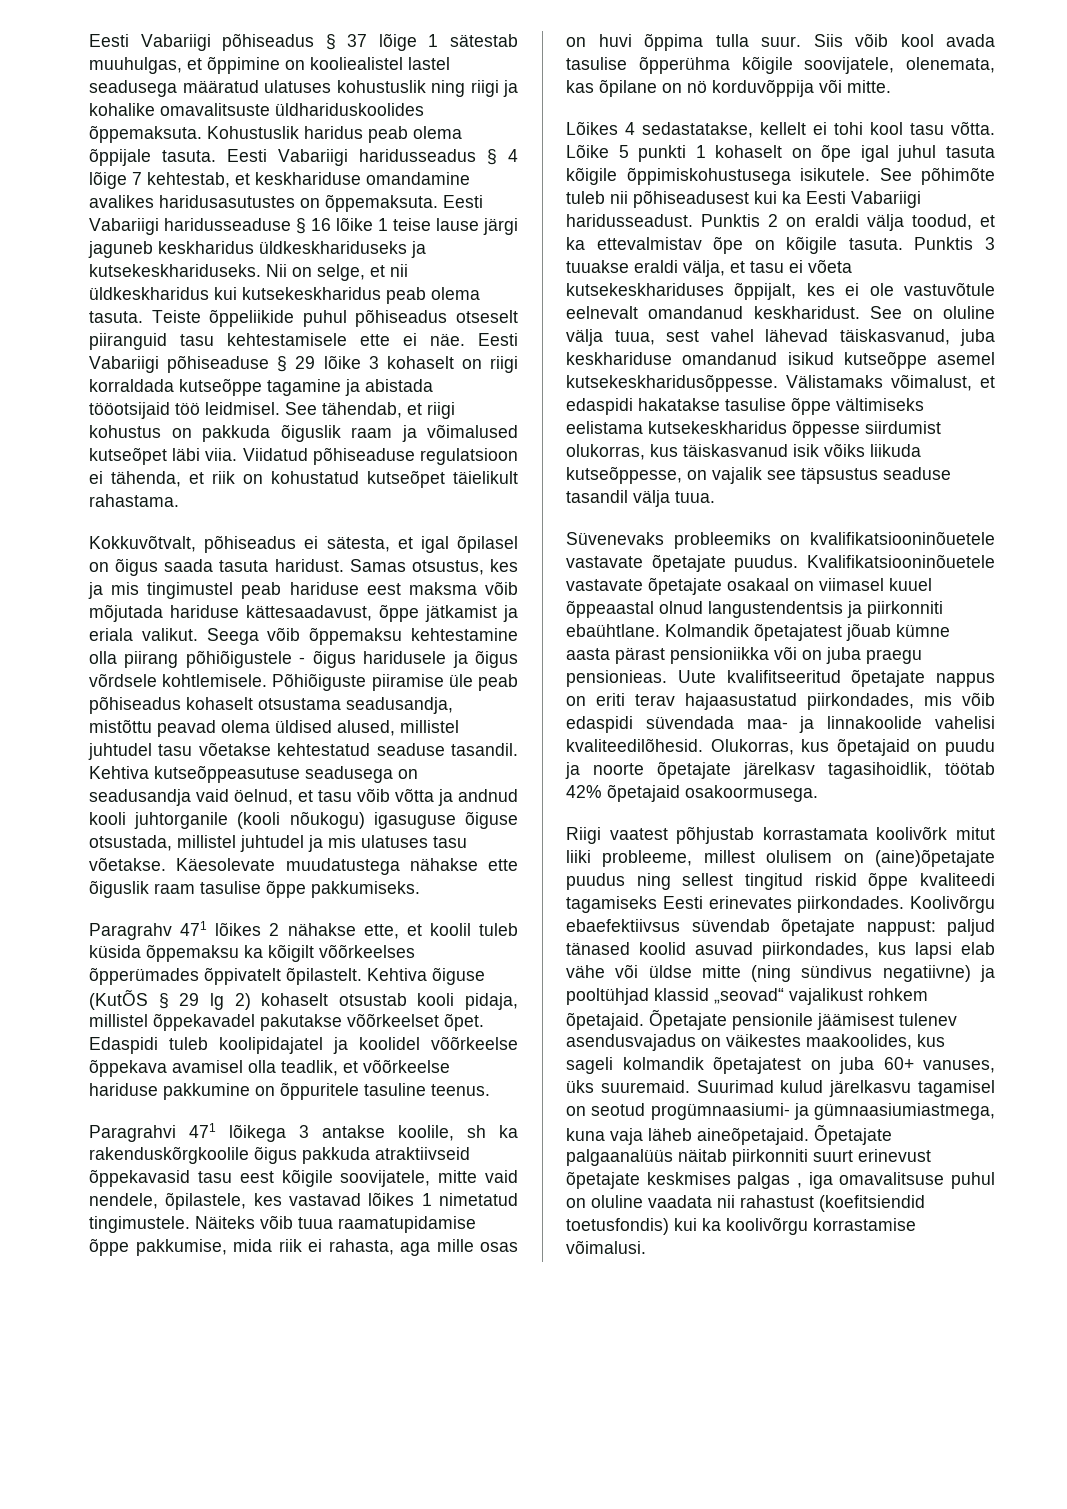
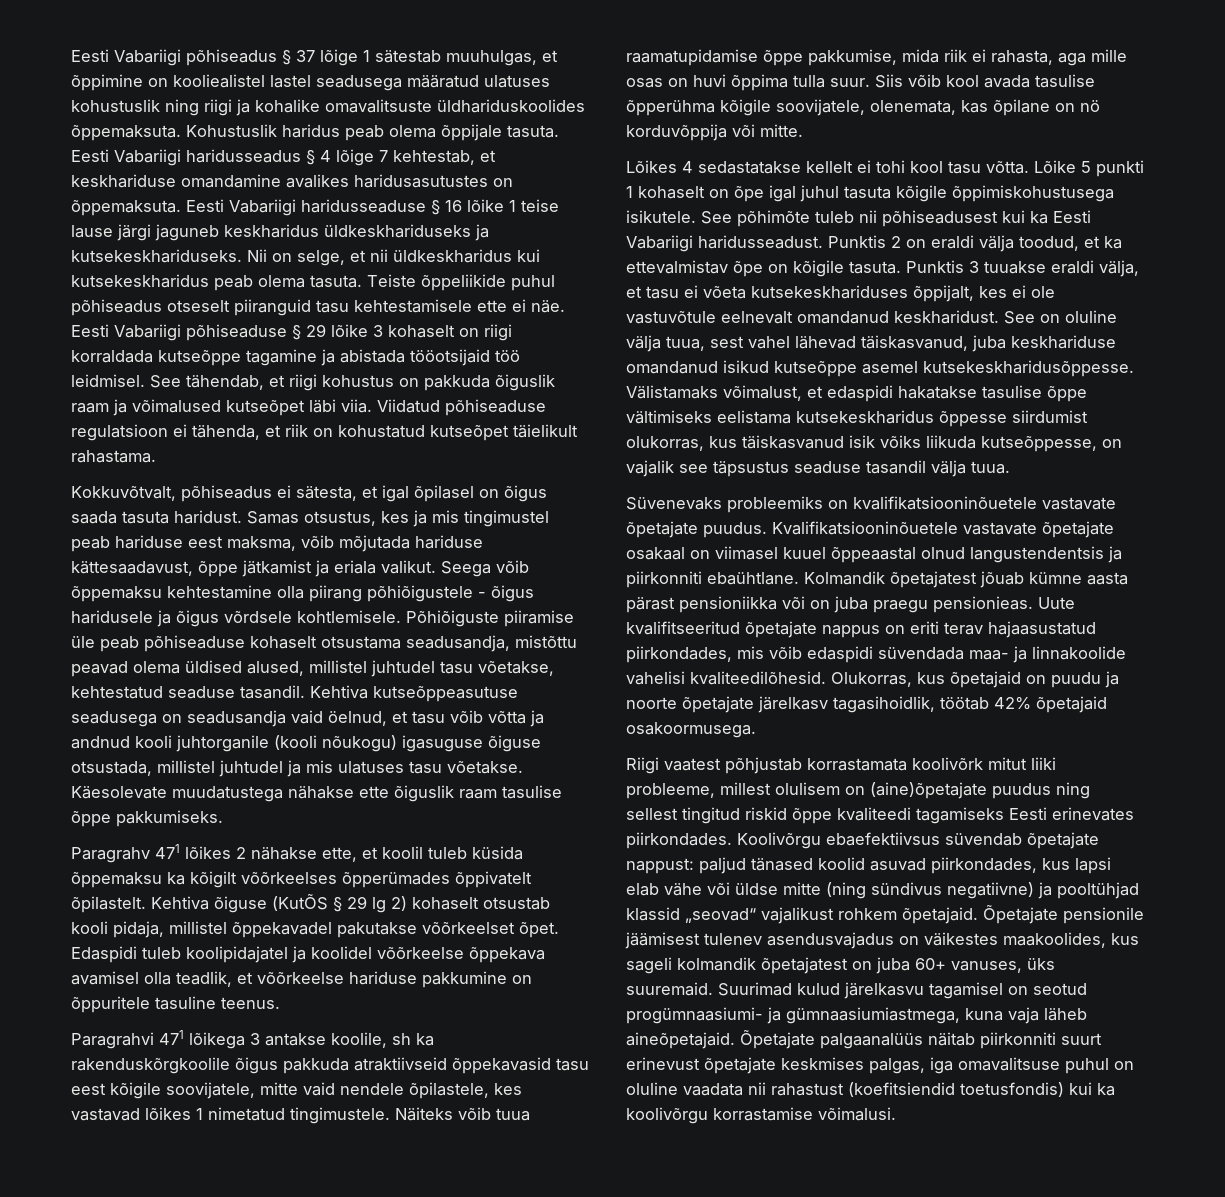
- Samas otsustus, kes ja mis tingimustel peab hariduse eest maksma võib mõjutada hariduse kättesaadavust, õppe jätkamist ja eriala valikut.
+ Samas otsustus, kes ja mis tingimustel peab hariduse eest maksma, võib mõjutada hariduse kättesaadavust, õppe jätkamist ja eriala valikut.
- Põhiõiguste piiramise üle peab põhiseadus kohaselt otsustama seadusandja, mistõttu peavad olema üldised alused, millistel juhtudel tasu võetakse kehtestatud seaduse tasandil.
+ Põhiõiguste piiramise üle peab põhiseaduse kohaselt otsustama seadusandja, mistõttu peavad olema üldised alused, millistel juhtudel tasu võetakse, kehtestatud seaduse tasandil.
- Paragrahvi 471 lõikega 3 antakse koolile, sh ka rakenduskõrgkoolile õigus pakkuda atraktiivseid õppekavasid tasu eest kõigile soovijatele, mitte vaid nendele, õpilastele, kes vastavad lõikes 1 nimetatud tingimustele.
+ Paragrahvi 471 lõikega 3 antakse koolile, sh ka rakenduskõrgkoolile õigus pakkuda atraktiivseid õppekavasid tasu eest kõigile soovijatele, mitte vaid nendele õpilastele, kes vastavad lõikes 1 nimetatud tingimustele.
- Lõikes 4 sedastatakse, kellelt ei tohi kool tasu võtta.
+ Lõikes 4 sedastatakse kellelt ei tohi kool tasu võtta.
- Õpetajate palgaanalüüs näitab piirkonniti suurt erinevust õpetajate keskmises palgas , iga omavalitsuse puhul on oluline vaadata nii rahastust (koefitsiendid toetusfondis) kui ka koolivõrgu korrastamise võimalusi.
+ Õpetajate palgaanalüüs näitab piirkonniti suurt erinevust õpetajate keskmises palgas, iga omavalitsuse puhul on oluline vaadata nii rahastust (koefitsiendid toetusfondis) kui ka koolivõrgu korrastamise võimalusi.

